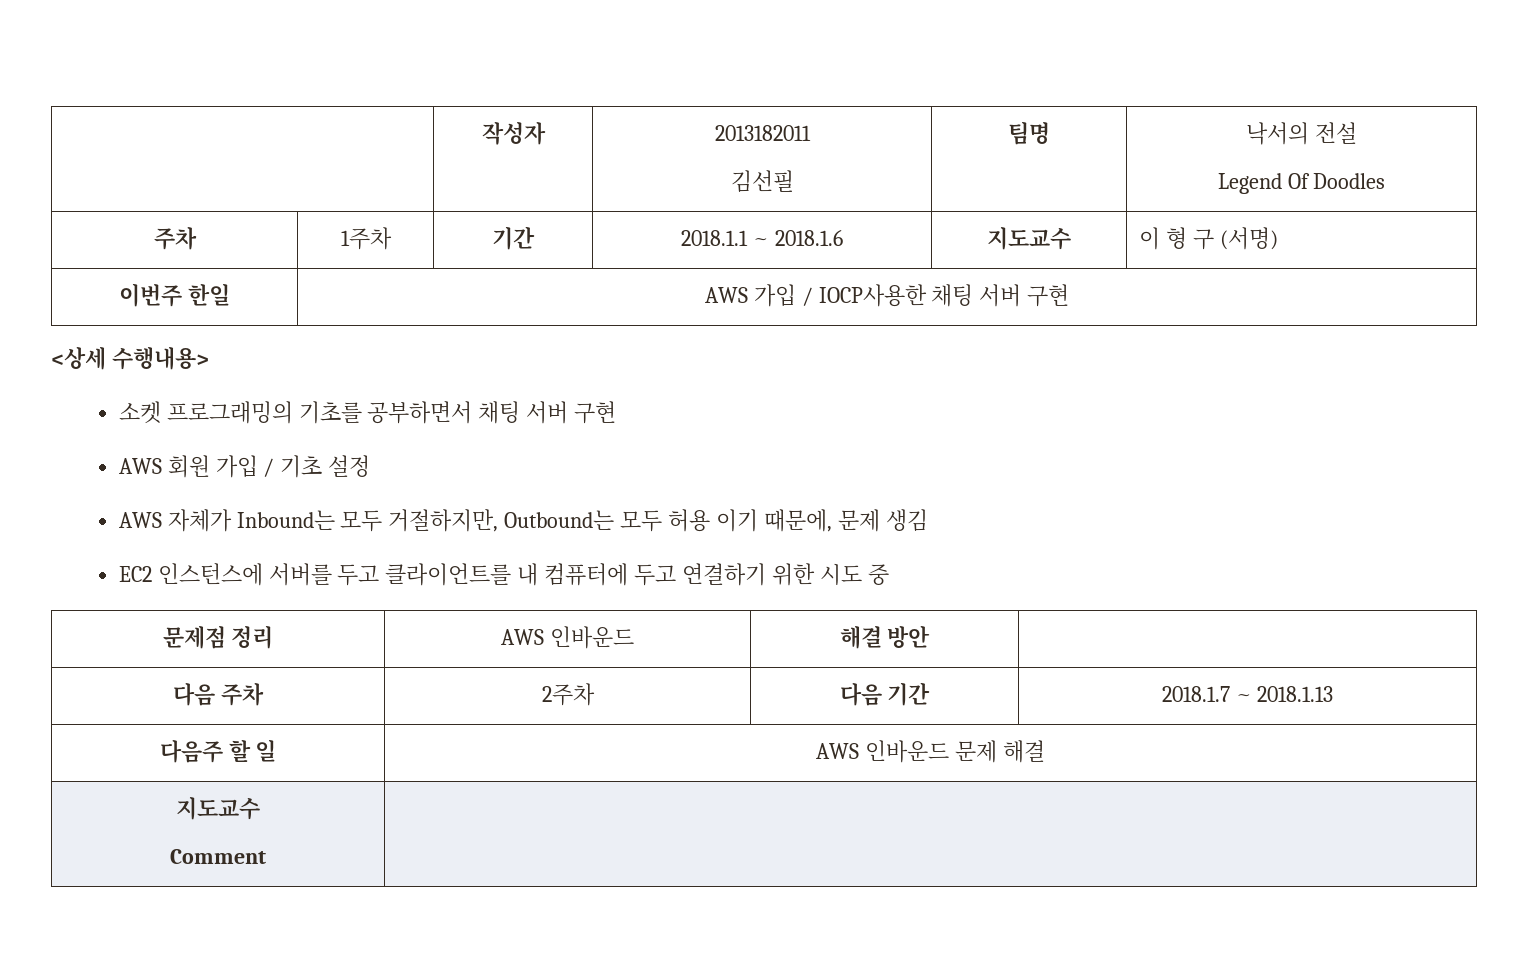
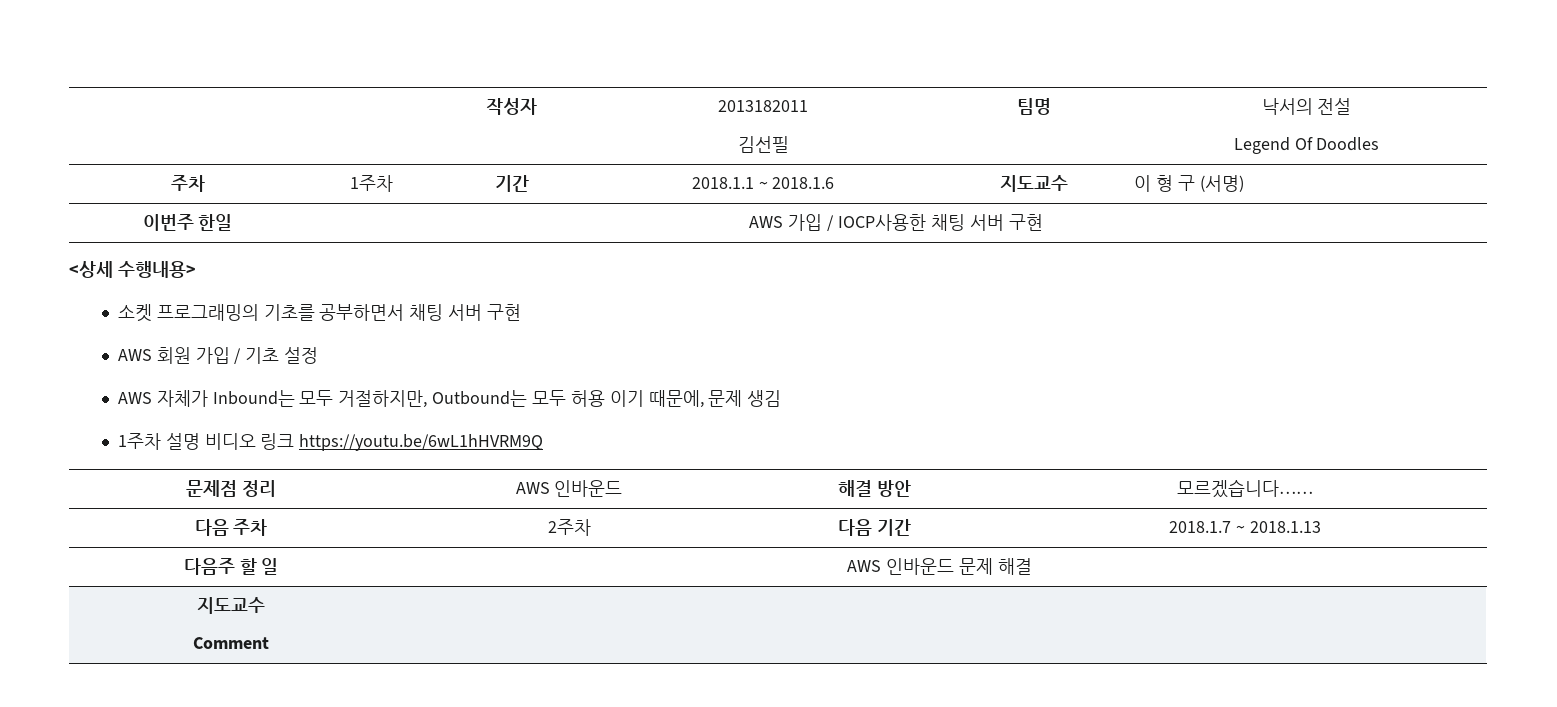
- EC2 인스턴스에 서버를 두고 클라이언트를 내 컴퓨터에 두고 연결하기 위한 시도 중
+ 1주차 설명 비디오 링크 https://youtu.be/6wL1hHVRM9Q
- 문제점 정리 | AWS 인바운드 | 해결 방안 |
+ 문제점 정리 | AWS 인바운드 | 해결 방안 | 모르겠습니다……

